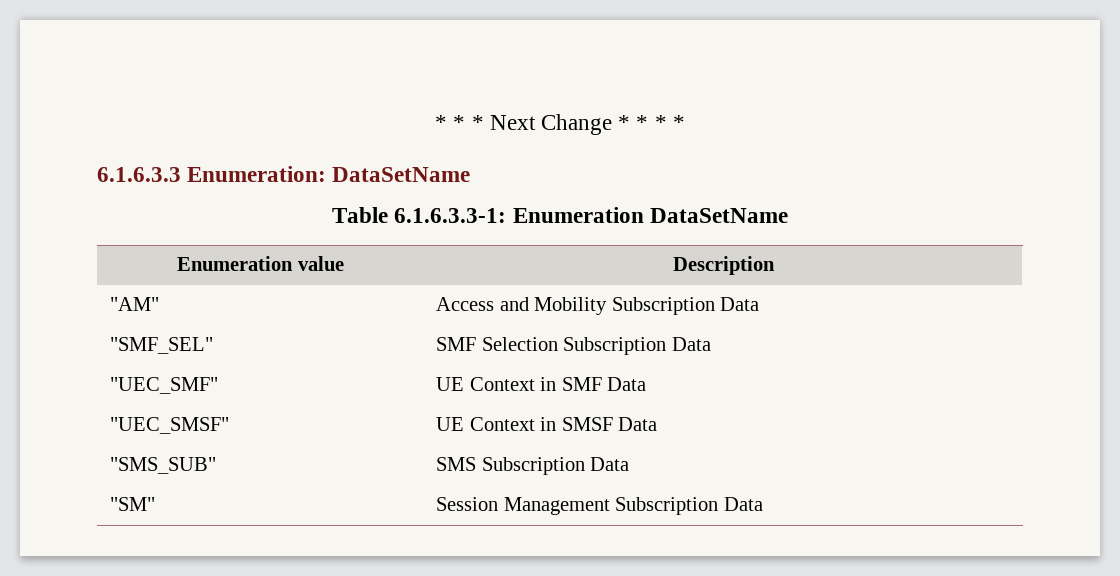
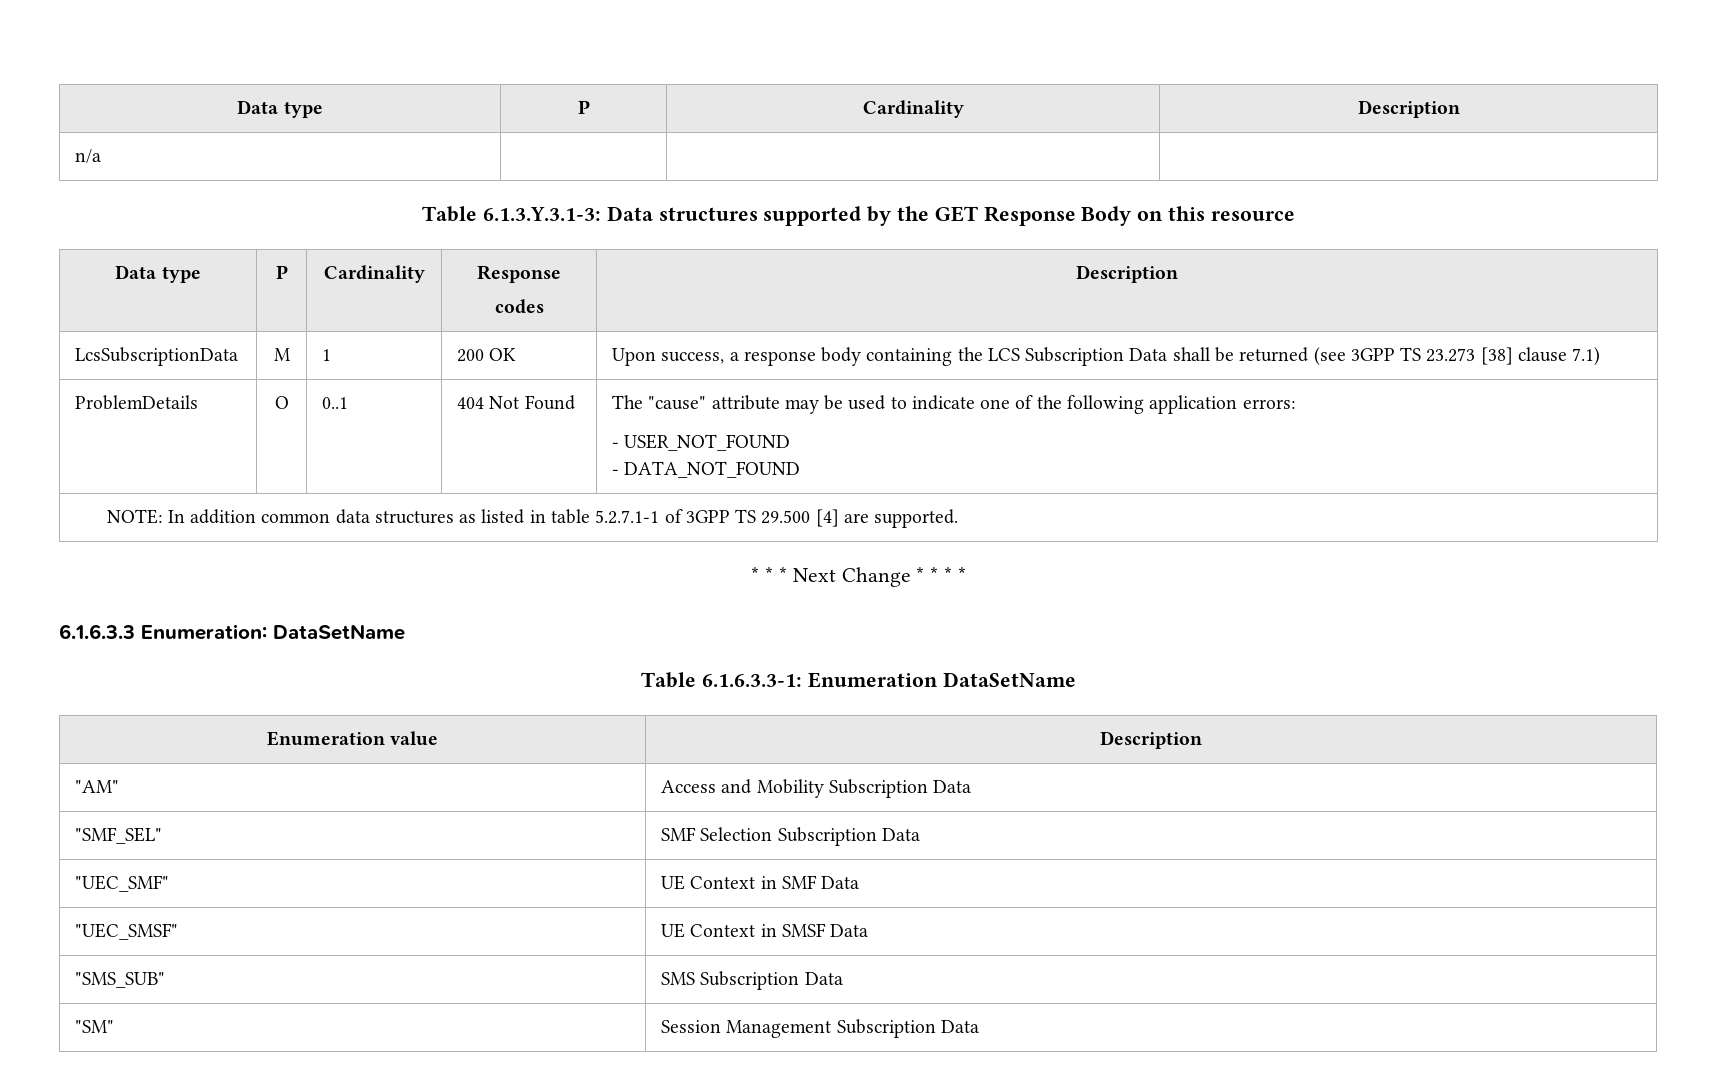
+ Data type | P | Cardinality | Description
+ n/a | | |
+ Table 6.1.3.Y.3.1-3: Data structures supported by the GET Response Body on this resource
+ Data type | P | Cardinality | Response
+ codes | Description
+ LcsSubscriptionData | M | 1 | 200 OK | Upon success, a response body containing the LCS Subscription Data shall be returned (see 3GPP TS 23.273 [38] clause 7.1)
+ ProblemDetails | O | 0..1 | 404 Not Found | The "cause" attribute may be used to indicate one of the following application errors:
+ - USER_NOT_FOUND
+ - DATA_NOT_FOUND
+ NOTE: In addition common data structures as listed in table 5.2.7.1-1 of 3GPP TS 29.500 [4] are supported.

